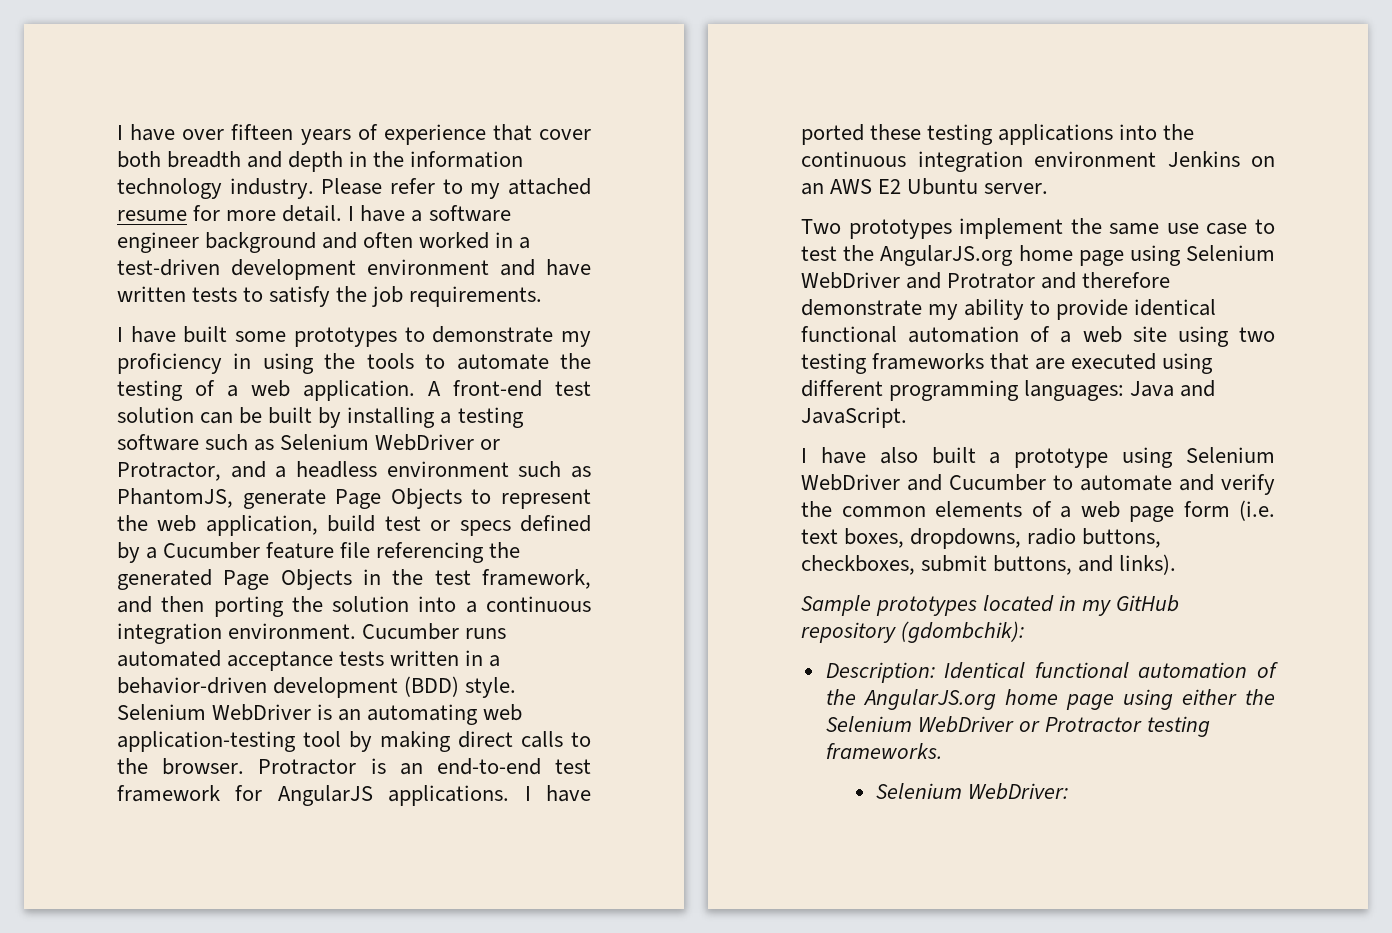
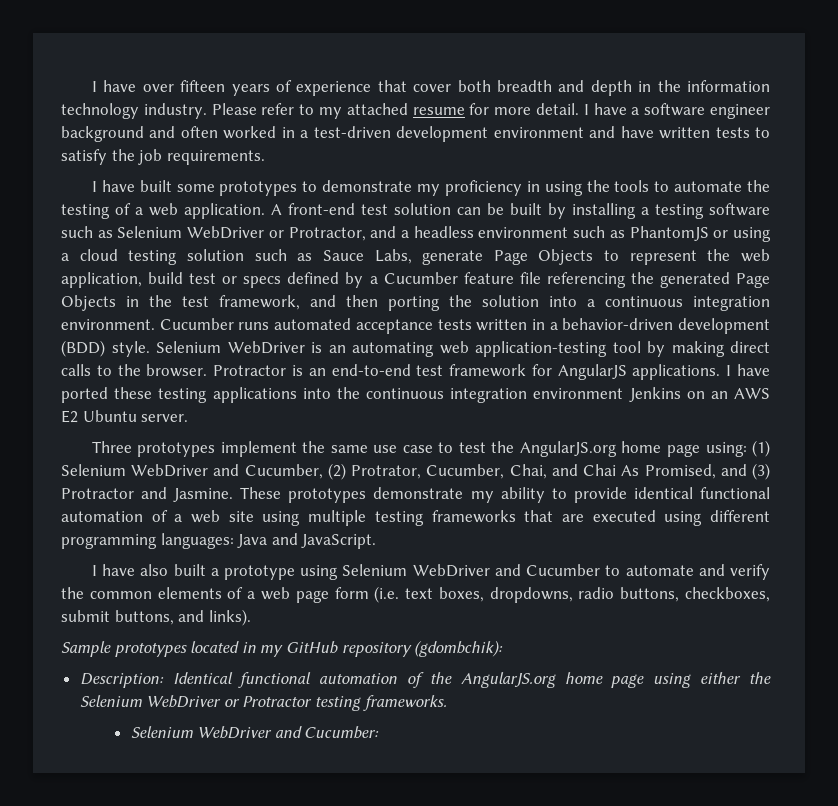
- A front-end test solution can be built by installing a testing software such as Selenium WebDriver or Protractor, and a headless environment such as PhantomJS, generate Page Objects to represent the web application, build test or specs defined by a Cucumber feature file referencing the generated Page Objects in the test framework, and then porting the solution into a continuous integration environment.
+ A front-end test solution can be built by installing a testing software such as Selenium WebDriver or Protractor, and a headless environment such as PhantomJS or using a cloud testing solution such as Sauce Labs, generate Page Objects to represent the web application, build test or specs defined by a Cucumber feature file referencing the generated Page Objects in the test framework, and then porting the solution into a continuous integration environment.
- Two prototypes implement the same use case to test the AngularJS.org home page using Selenium WebDriver and Protrator and therefore demonstrate my ability to provide identical functional automation of a web site using two testing frameworks that are executed using different programming languages: Java and JavaScript.
+ Three prototypes implement the same use case to test the AngularJS.org home page using: (1) Selenium WebDriver and Cucumber, (2) Protrator, Cucumber, Chai, and Chai As Promised, and (3) Protractor and Jasmine. These prototypes demonstrate my ability to provide identical functional automation of a web site using multiple testing frameworks that are executed using different programming languages: Java and JavaScript.
- Selenium WebDriver:
+ Selenium WebDriver and Cucumber:

